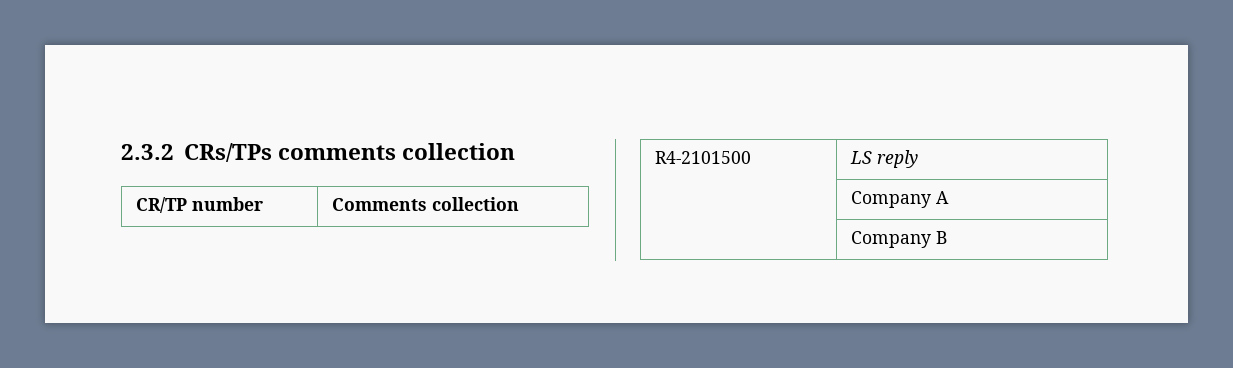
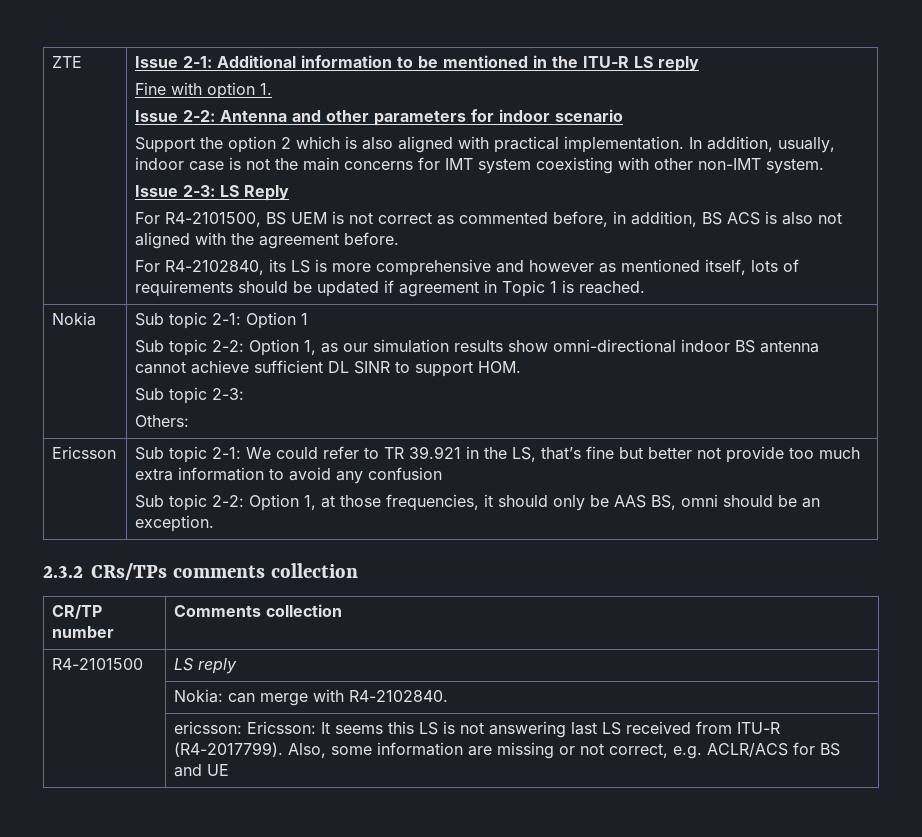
+ ZTE | Issue 2-1: Additional information to be mentioned in the ITU-R LS reply
+ Fine with option 1.
+ Issue 2-2: Antenna and other parameters for indoor scenario
+ Support the option 2 which is also aligned with practical implementation. In addition, usually, indoor case is not the main concerns for IMT system coexisting with other non-IMT system.
+ Issue 2-3: LS Reply
+ For R4-2101500, BS UEM is not correct as commented before, in addition, BS ACS is also not aligned with the agreement before.
+ For R4-2102840, its LS is more comprehensive and however as mentioned itself, lots of requirements should be updated if agreement in Topic 1 is reached.
+ Nokia | Sub topic 2-1: Option 1
+ Sub topic 2-2: Option 1, as our simulation results show omni-directional indoor BS antenna cannot achieve sufficient DL SINR to support HOM.
+ Sub topic 2-3:
+ Others:
+ Ericsson | Sub topic 2-1: We could refer to TR 39.921 in the LS, that’s fine but better not provide too much extra information to avoid any confusion
+ Sub topic 2-2: Option 1, at those frequencies, it should only be AAS BS, omni should be an exception.
- | Company A
- | Company B
+ | Nokia: can merge with R4-2102840.
+ | ericsson: Ericsson: It seems this LS is not answering last LS received from ITU-R (R4-2017799). Also, some information are missing or not correct, e.g. ACLR/ACS for BS and UE

